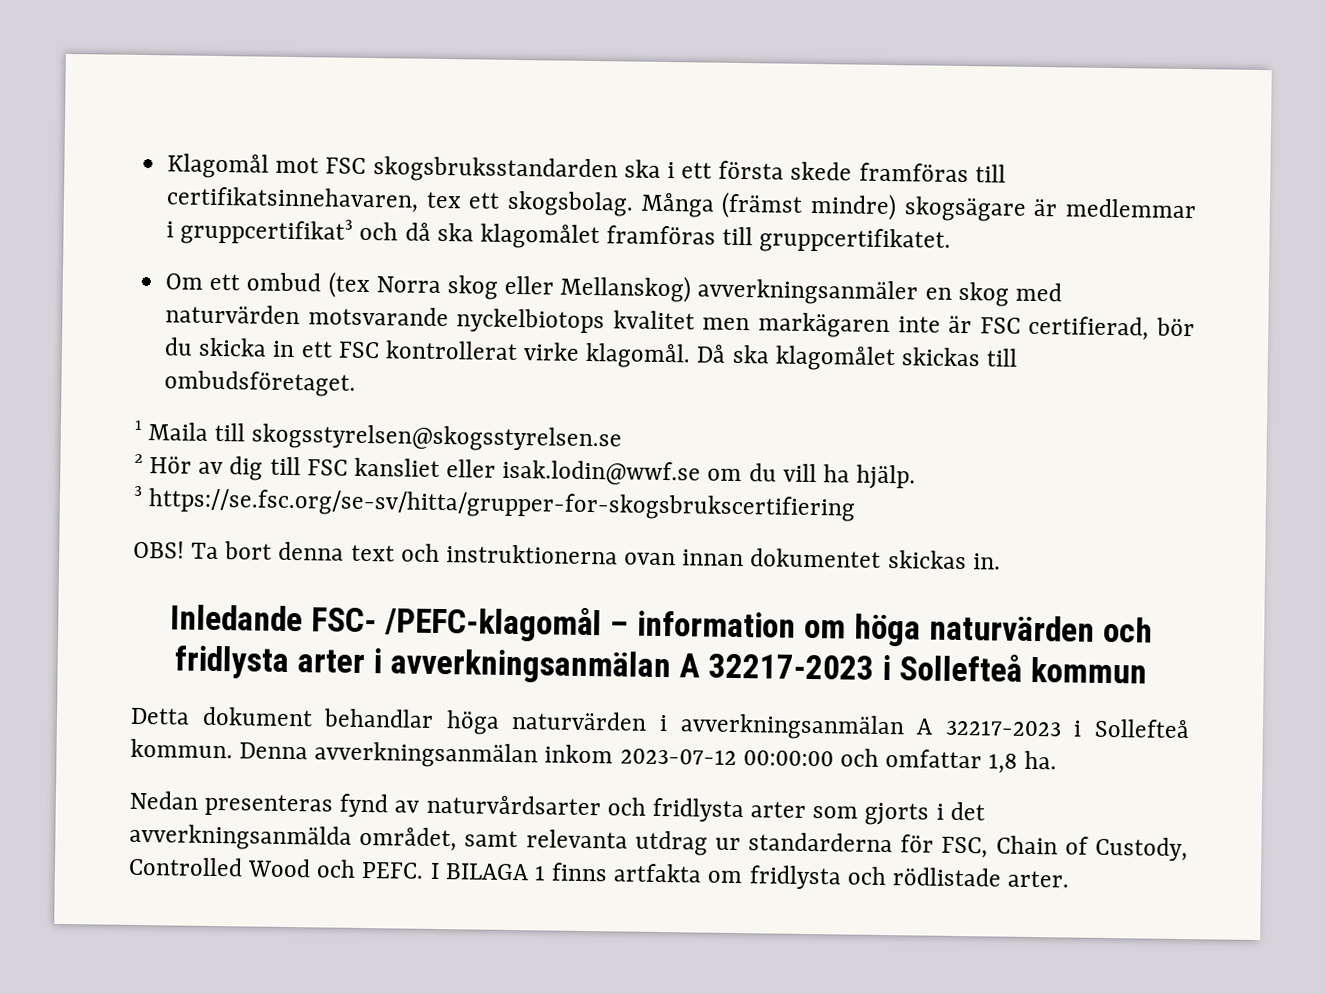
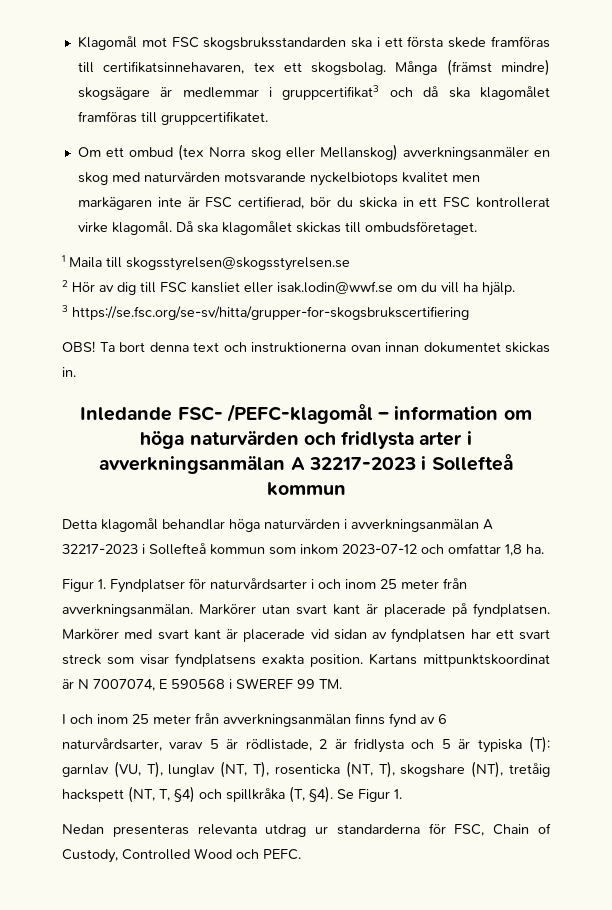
- Detta dokument behandlar höga naturvärden i avverkningsanmälan A 32217-2023 i Sollefteå kommun. Denna avverkningsanmälan inkom 2023-07-12 00:00:00 och omfattar 1,8 ha.
+ Detta klagomål behandlar höga naturvärden i avverkningsanmälan A 32217-2023 i Sollefteå kommun som inkom 2023-07-12 och omfattar 1,8 ha.
- Nedan presenteras fynd av naturvårdsarter och fridlysta arter som gjorts i det avverkningsanmälda området, samt relevanta utdrag ur standarderna för FSC, Chain of Custody, Controlled Wood och PEFC. I BILAGA 1 finns artfakta om fridlysta och rödlistade arter.
+ Figur 1. Fyndplatser för naturvårdsarter i och inom 25 meter från avverkningsanmälan. Markörer utan svart kant är placerade på fyndplatsen. Markörer med svart kant är placerade vid sidan av fyndplatsen har ett svart streck som visar fyndplatsens exakta position. Kartans mittpunktskoordinat är N 7007074, E 590568 i SWEREF 99 TM.
+ I och inom 25 meter från avverkningsanmälan finns fynd av 6 naturvårdsarter, varav 5 är rödlistade, 2 är fridlysta och 5 är typiska (T): garnlav (VU, T), lunglav (NT, T), rosenticka (NT, T), skogshare (NT), tretåig hackspett (NT, T, §4) och spillkråka (T, §4). Se Figur 1.
+ Nedan presenteras relevanta utdrag ur standarderna för FSC, Chain of Custody, Controlled Wood och PEFC.

